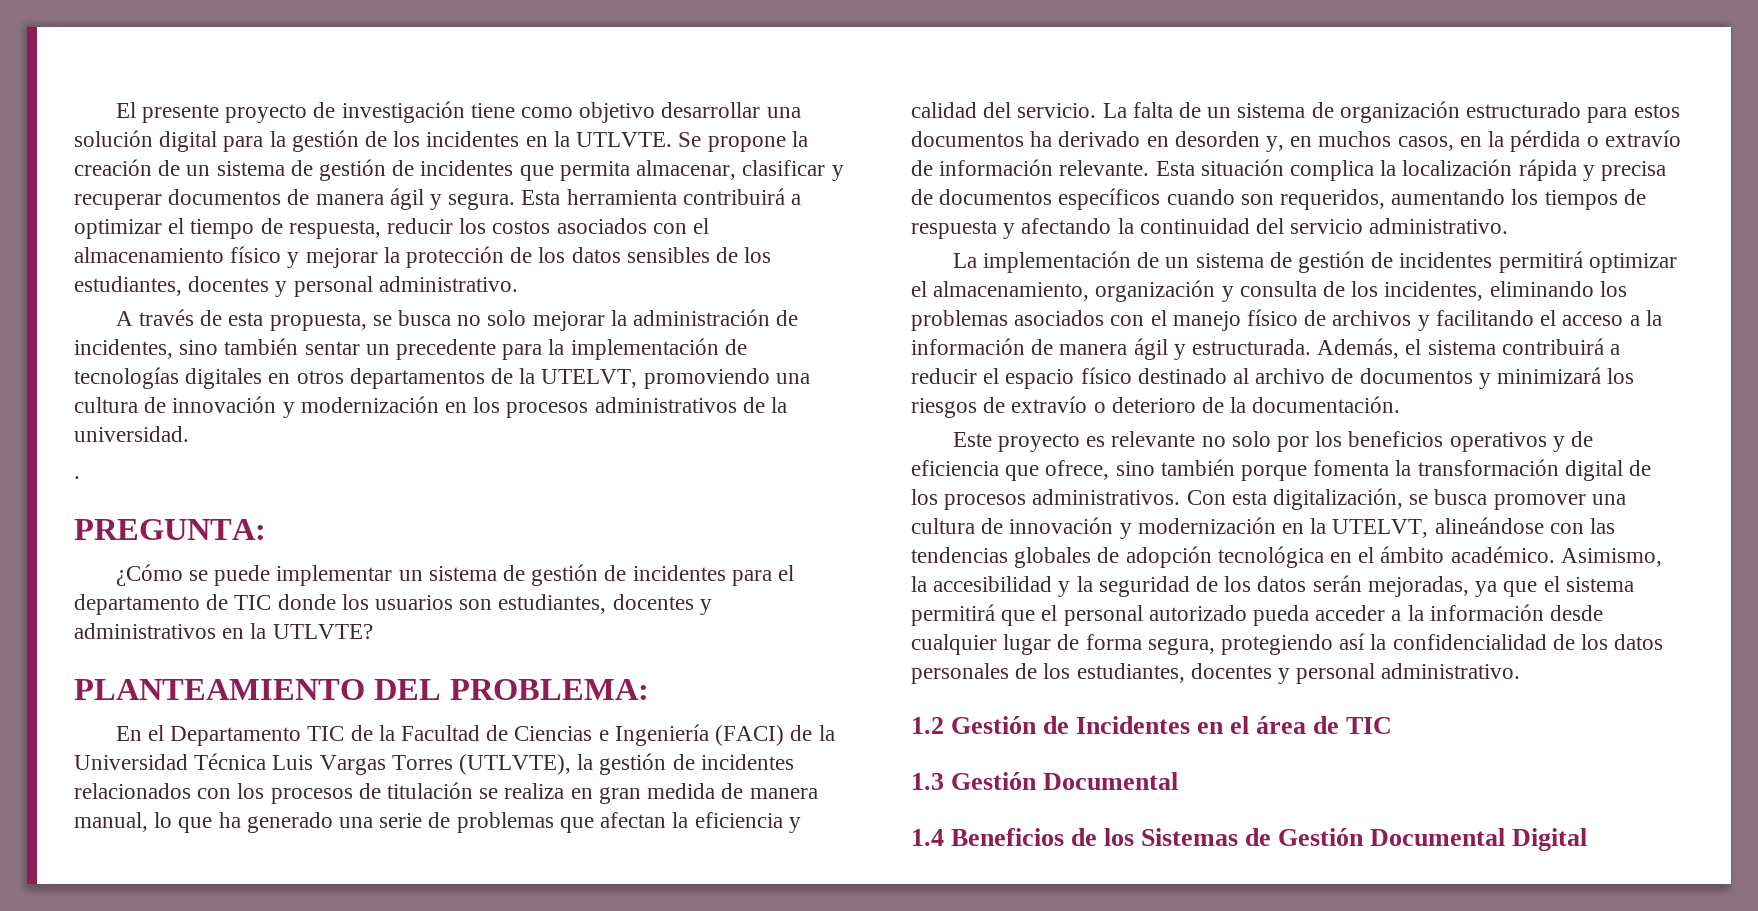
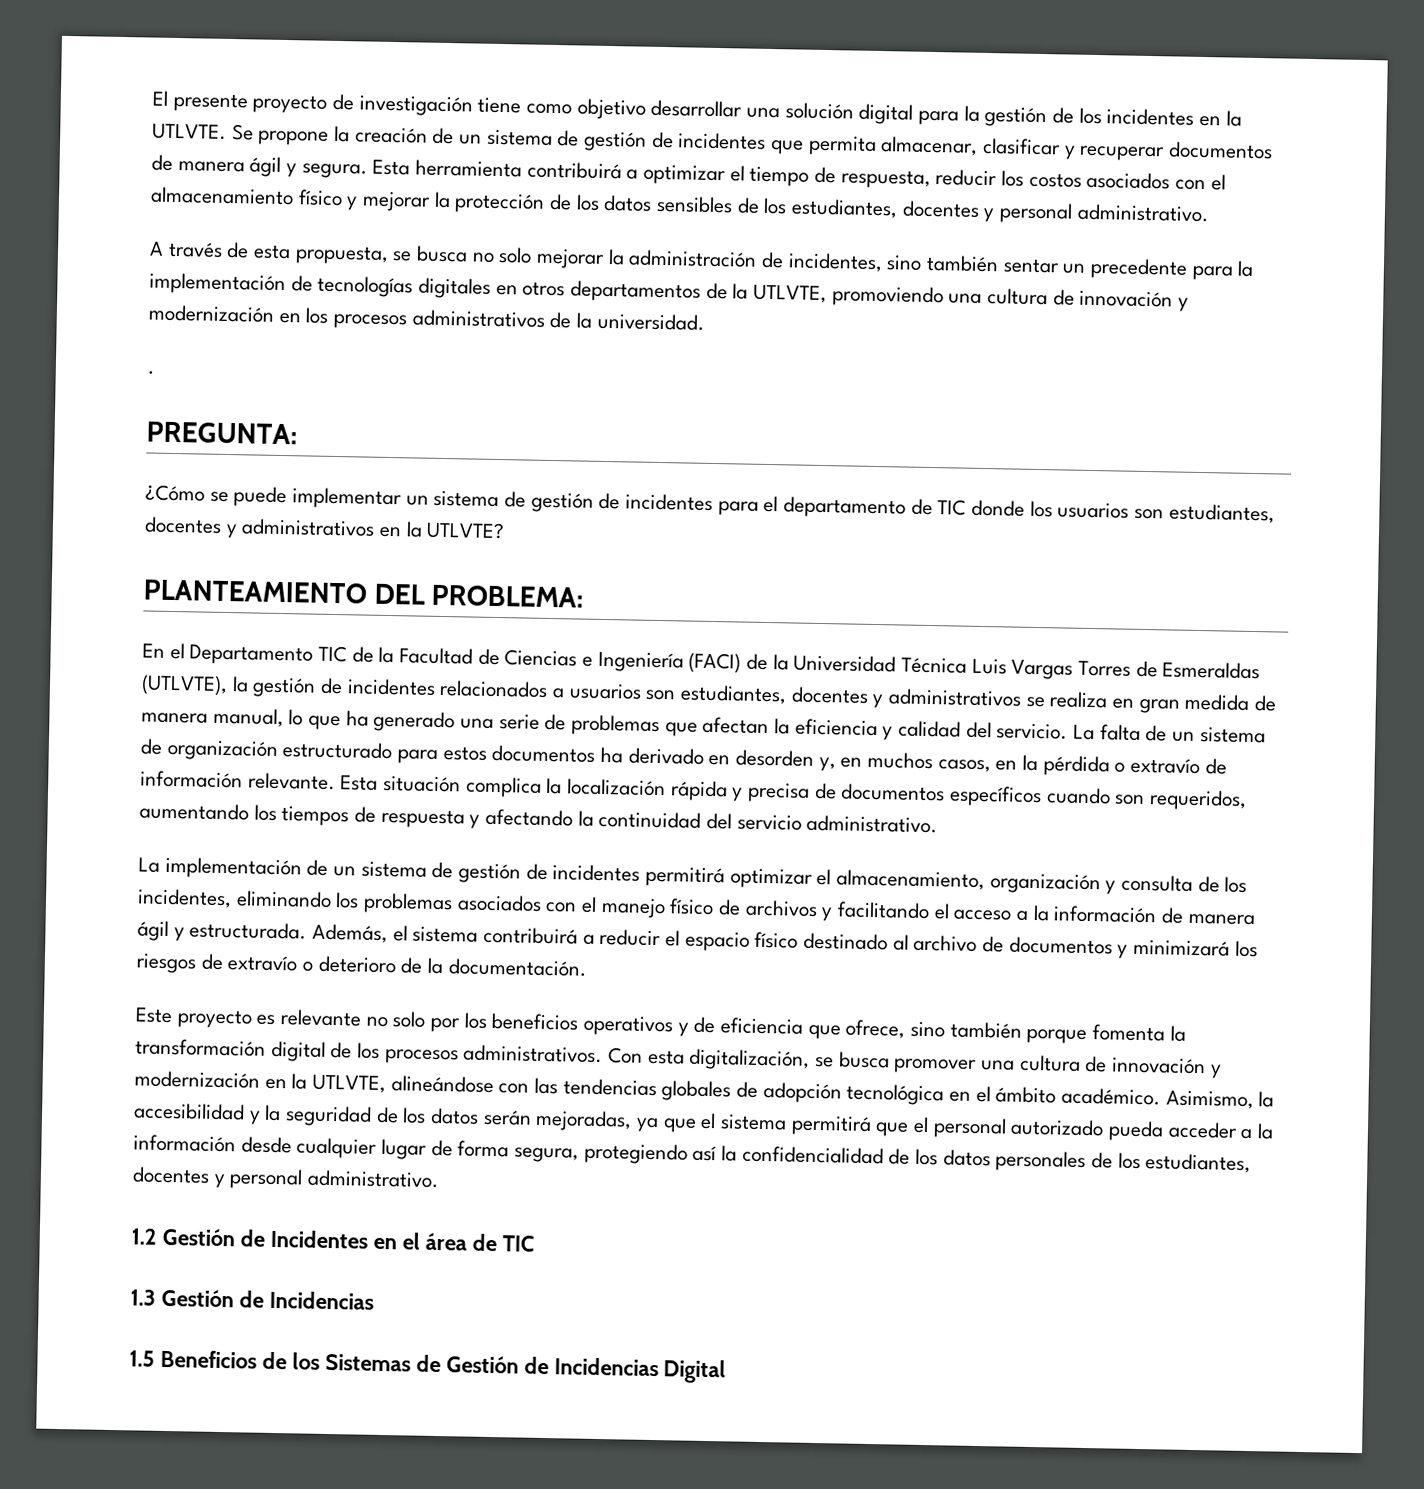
- A través de esta propuesta, se busca no solo mejorar la administración de incidentes, sino también sentar un precedente para la implementación de tecnologías digitales en otros departamentos de la UTELVT, promoviendo una cultura de innovación y modernización en los procesos administrativos de la universidad.
+ A través de esta propuesta, se busca no solo mejorar la administración de incidentes, sino también sentar un precedente para la implementación de tecnologías digitales en otros departamentos de la UTLVTE, promoviendo una cultura de innovación y modernización en los procesos administrativos de la universidad.
- En el Departamento TIC de la Facultad de Ciencias e Ingeniería (FACI) de la Universidad Técnica Luis Vargas Torres (UTLVTE), la gestión de incidentes relacionados con los procesos de titulación se realiza en gran medida de manera manual, lo que ha generado una serie de problemas que afectan la eficiencia y calidad del servicio.
+ En el Departamento TIC de la Facultad de Ciencias e Ingeniería (FACI) de la Universidad Técnica Luis Vargas Torres de Esmeraldas (UTLVTE), la gestión de incidentes relacionados a usuarios son estudiantes, docentes y administrativos se realiza en gran medida de manera manual, lo que ha generado una serie de problemas que afectan la eficiencia y calidad del servicio.
- Con esta digitalización, se busca promover una cultura de innovación y modernización en la UTELVT, alineándose con las tendencias globales de adopción tecnológica en el ámbito académico.
+ Con esta digitalización, se busca promover una cultura de innovación y modernización en la UTLVTE, alineándose con las tendencias globales de adopción tecnológica en el ámbito académico.
- 1.3 Gestión Documental
- 1.4 Beneficios de los Sistemas de Gestión Documental Digital
+ 1.3 Gestión de Incidencias
+ 1.5 Beneficios de los Sistemas de Gestión de Incidencias Digital

